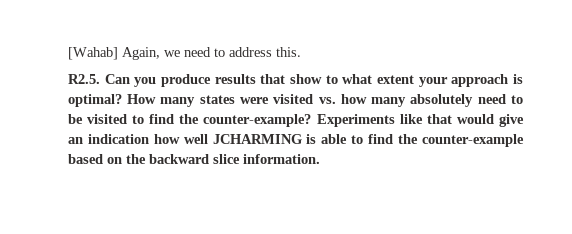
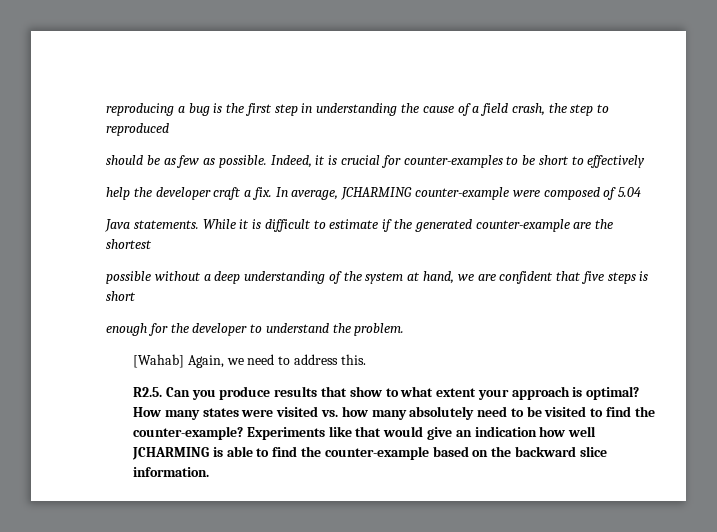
+ reproducing a bug is the first step in understanding the cause of a field crash, the step to reproduced
+ should be as few as possible. Indeed, it is crucial for counter-examples to be short to effectively
+ help the developer craft a fix. In average, JCHARMING counter-example were composed of 5.04
+ Java statements. While it is difficult to estimate if the generated counter-example are the shortest
+ possible without a deep understanding of the system at hand, we are confident that five steps is short
+ enough for the developer to understand the problem.

